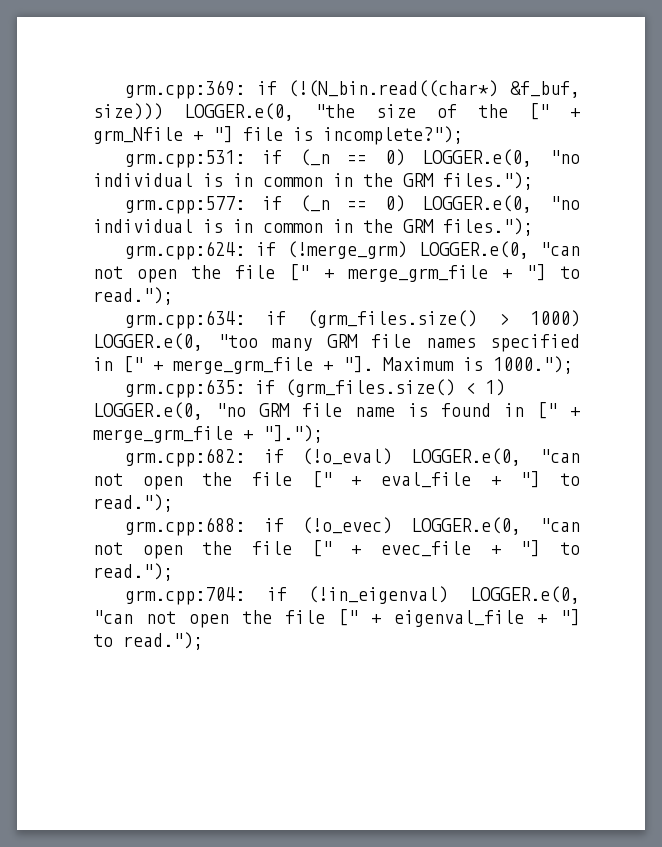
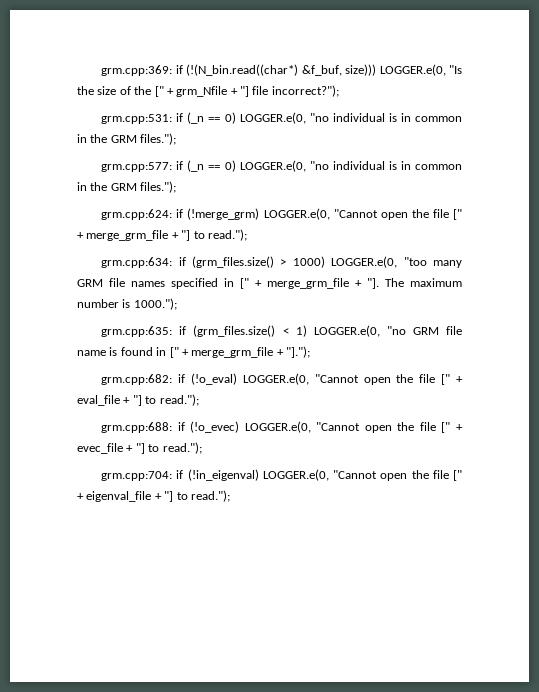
- grm.cpp:369: if (!(N_bin.read((char*) &f_buf, size))) LOGGER.e(0, "the size of the [" + grm_Nfile + "] file is incomplete?");
+ grm.cpp:369: if (!(N_bin.read((char*) &f_buf, size))) LOGGER.e(0, "Is the size of the [" + grm_Nfile + "] file incorrect?");
- grm.cpp:624: if (!merge_grm) LOGGER.e(0, "can not open the file [" + merge_grm_file + "] to read.");
+ grm.cpp:624: if (!merge_grm) LOGGER.e(0, "Cannot open the file [" + merge_grm_file + "] to read.");
- Maximum is 1000.");
+ The maximum number is 1000.");
- grm.cpp:682: if (!o_eval) LOGGER.e(0, "can not open the file [" + eval_file + "] to read.");
+ grm.cpp:682: if (!o_eval) LOGGER.e(0, "Cannot open the file [" + eval_file + "] to read.");
- grm.cpp:688: if (!o_evec) LOGGER.e(0, "can not open the file [" + evec_file + "] to read.");
+ grm.cpp:688: if (!o_evec) LOGGER.e(0, "Cannot open the file [" + evec_file + "] to read.");
- grm.cpp:704: if (!in_eigenval) LOGGER.e(0, "can not open the file [" + eigenval_file + "] to read.");
+ grm.cpp:704: if (!in_eigenval) LOGGER.e(0, "Cannot open the file [" + eigenval_file + "] to read.");

